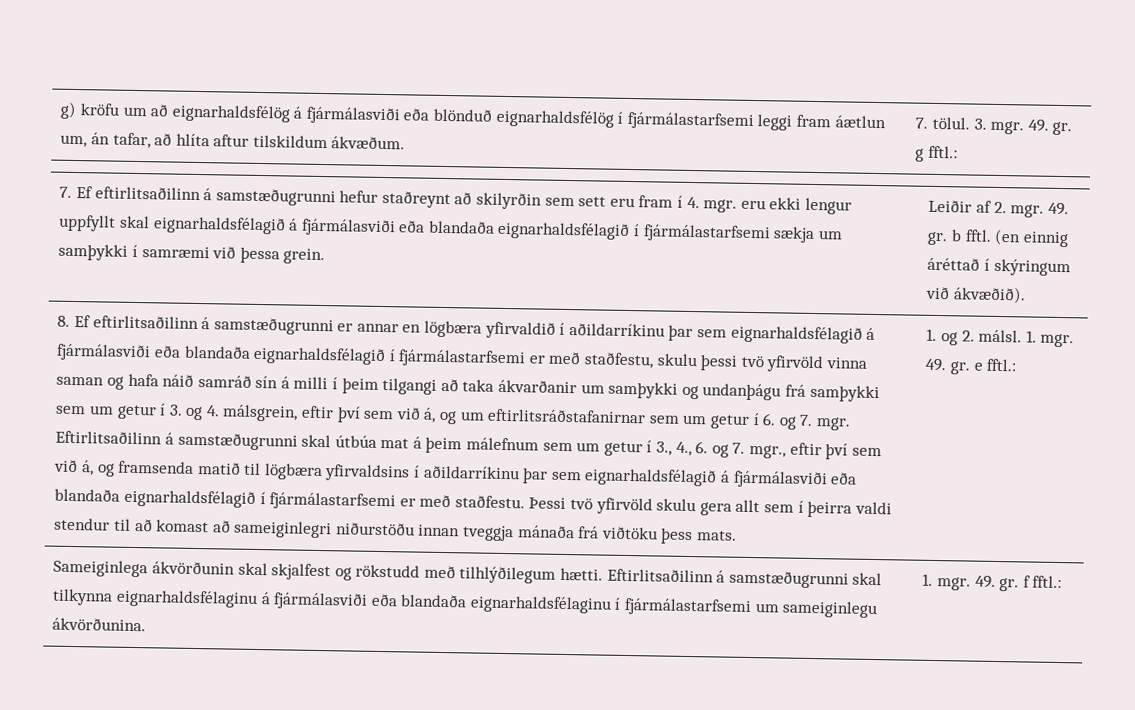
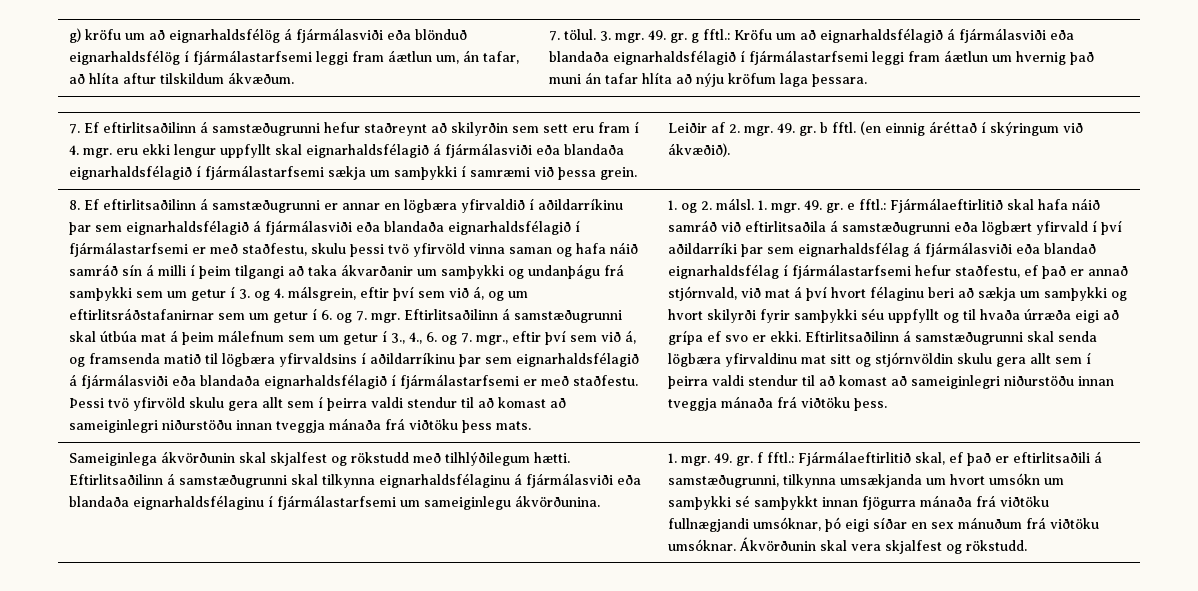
- 49. gr. g fftl.:
+ 49. gr. g fftl.: Kröfu um að eignarhaldsfélagið á fjármálasviði eða blandaða eignarhaldsfélagið í fjármálastarfsemi leggi fram áætlun um hvernig það muni án tafar hlíta að nýju kröfum laga þessara.
- 49. gr. e fftl.:
+ 49. gr. e fftl.: Fjármálaeftirlitið skal hafa náið samráð við eftirlitsaðila á samstæðugrunni eða lögbært yfirvald í því aðildarríki þar sem eignarhaldsfélag á fjármálasviði eða blandað eignarhaldsfélag í fjármálastarfsemi hefur staðfestu, ef það er annað stjórnvald, við mat á því hvort félaginu beri að sækja um samþykki og hvort skilyrði fyrir samþykki séu uppfyllt og til hvaða úrræða eigi að grípa ef svo er ekki. Eftirlitsaðilinn á samstæðugrunni skal senda lögbæra yfirvaldinu mat sitt og stjórnvöldin skulu gera allt sem í þeirra valdi stendur til að komast að sameiginlegri niðurstöðu innan tveggja mánaða frá viðtöku þess.
- 49. gr. f fftl.:
+ 49. gr. f fftl.: Fjármálaeftirlitið skal, ef það er eftirlitsaðili á samstæðugrunni, tilkynna umsækjanda um hvort umsókn um samþykki sé samþykkt innan fjögurra mánaða frá viðtöku fullnægjandi umsóknar, þó eigi síðar en sex mánuðum frá viðtöku umsóknar. Ákvörðunin skal vera skjalfest og rökstudd.

